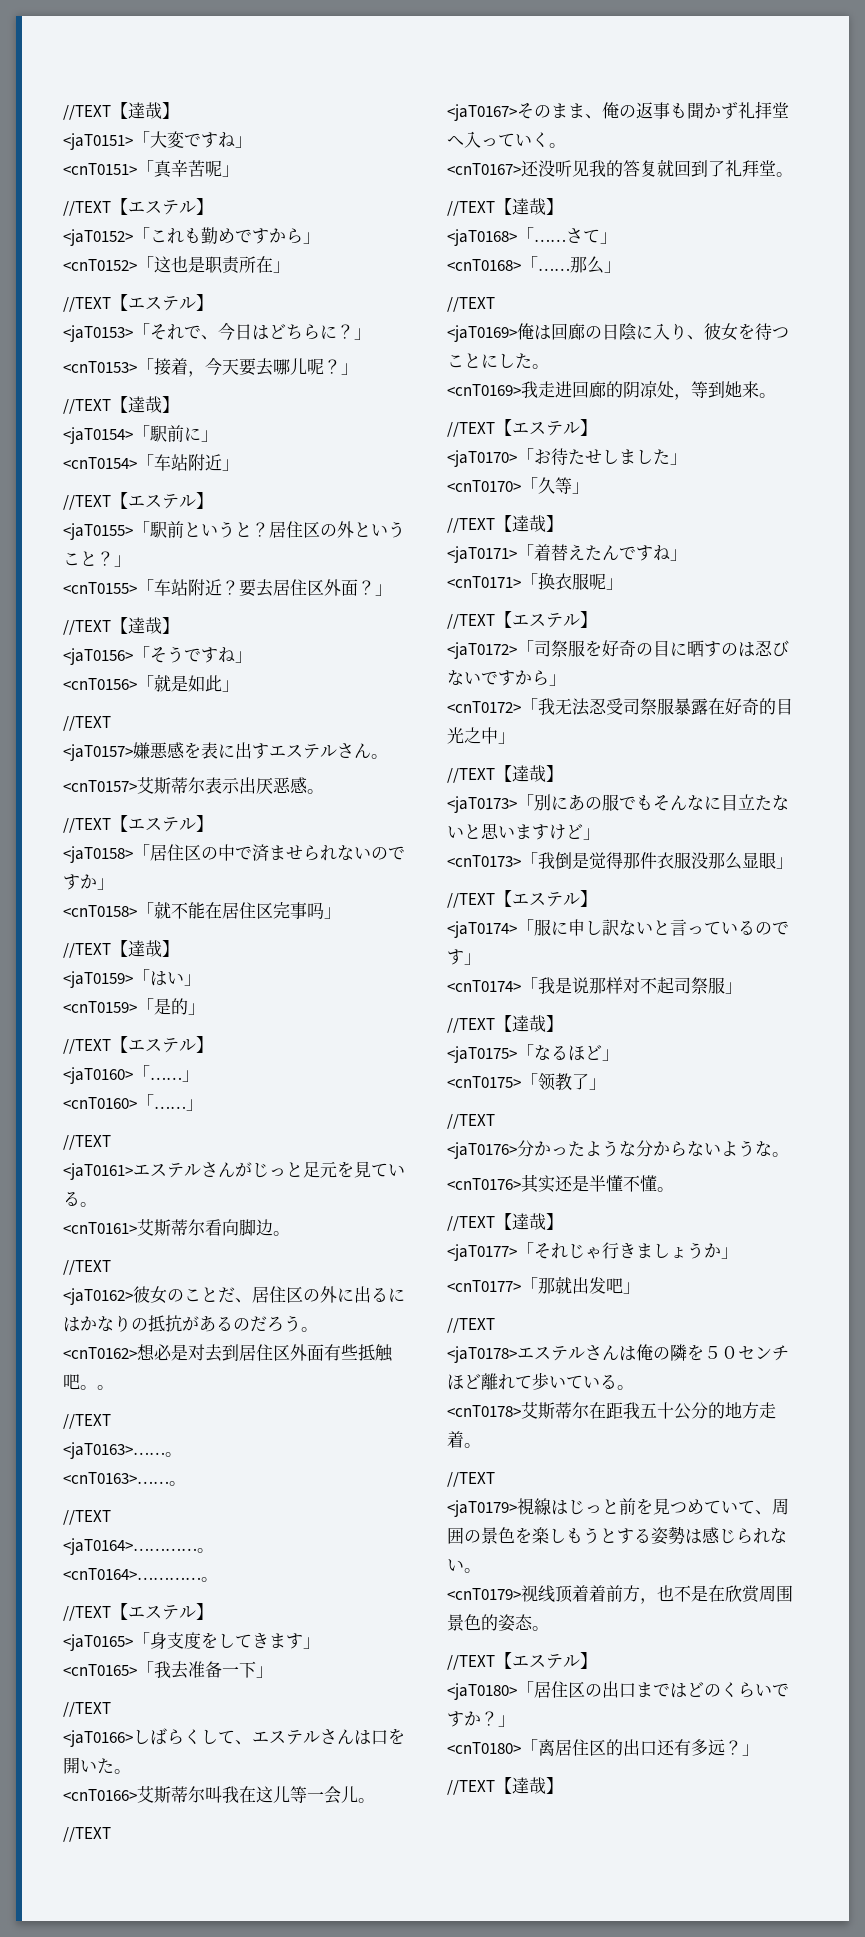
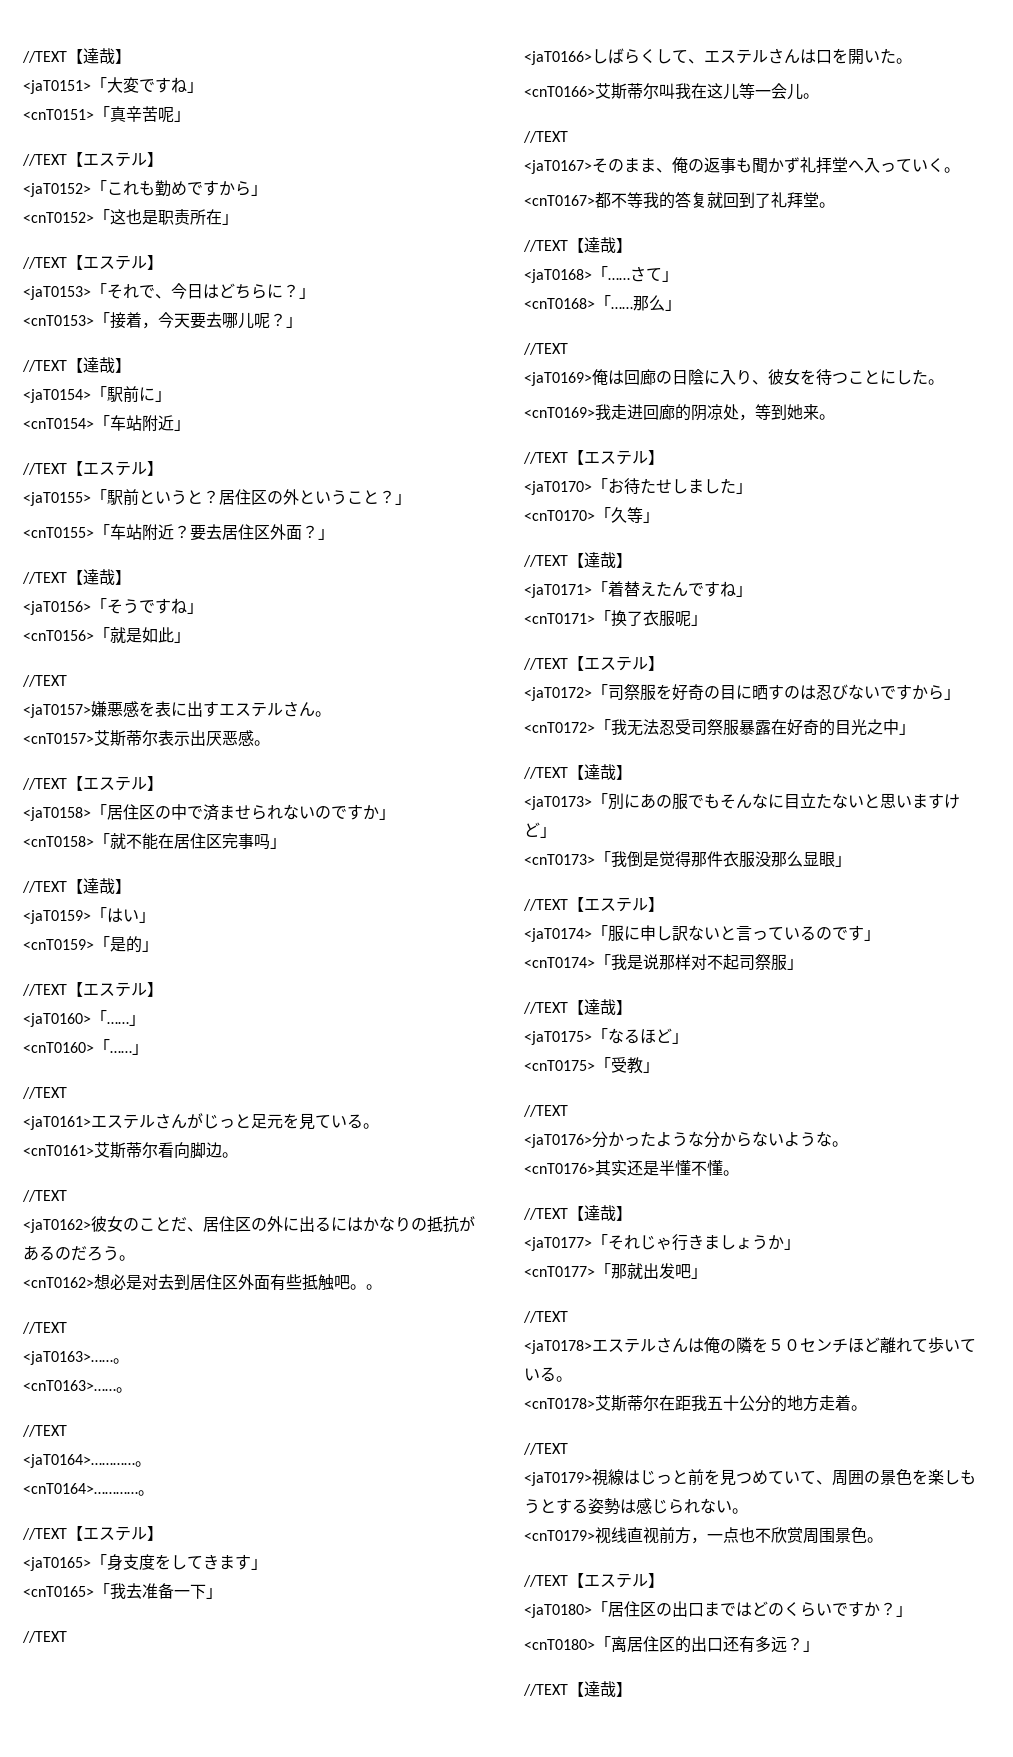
- <cnT0167>还没听见我的答复就回到了礼拜堂。
+ <cnT0167>都不等我的答复就回到了礼拜堂。
- <cnT0171>「换衣服呢」
+ <cnT0171>「换了衣服呢」
- <cnT0175>「领教了」
+ <cnT0175>「受教」
- <cnT0179>视线顶着着前方，也不是在欣赏周围景色的姿态。
+ <cnT0179>视线直视前方，一点也不欣赏周围景色。

